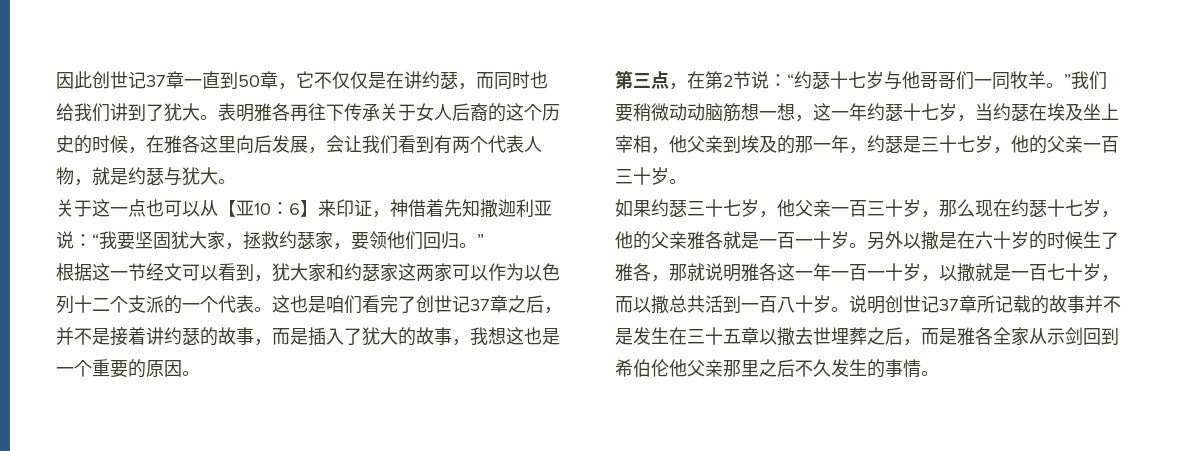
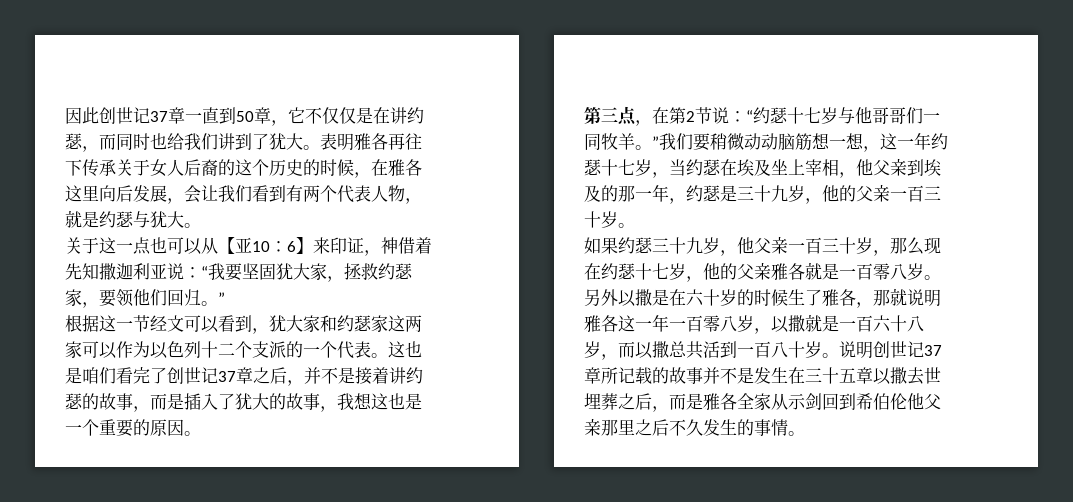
- 第三点，在第2节说：“约瑟十七岁与他哥哥们一同牧羊。”我们要稍微动动脑筋想一想，这一年约瑟十七岁，当约瑟在埃及坐上宰相，他父亲到埃及的那一年，约瑟是三十七岁，他的父亲一百三十岁。
+ 第三点，在第2节说：“约瑟十七岁与他哥哥们一同牧羊。”我们要稍微动动脑筋想一想，这一年约瑟十七岁，当约瑟在埃及坐上宰相，他父亲到埃及的那一年，约瑟是三十九岁，他的父亲一百三十岁。
- 如果约瑟三十七岁，他父亲一百三十岁，那么现在约瑟十七岁，他的父亲雅各就是一百一十岁。
+ 如果约瑟三十九岁，他父亲一百三十岁，那么现在约瑟十七岁，他的父亲雅各就是一百零八岁。
- 另外以撒是在六十岁的时候生了雅各，那就说明雅各这一年一百一十岁，以撒就是一百七十岁，而以撒总共活到一百八十岁。
+ 另外以撒是在六十岁的时候生了雅各，那就说明雅各这一年一百零八岁，以撒就是一百六十八岁，而以撒总共活到一百八十岁。

